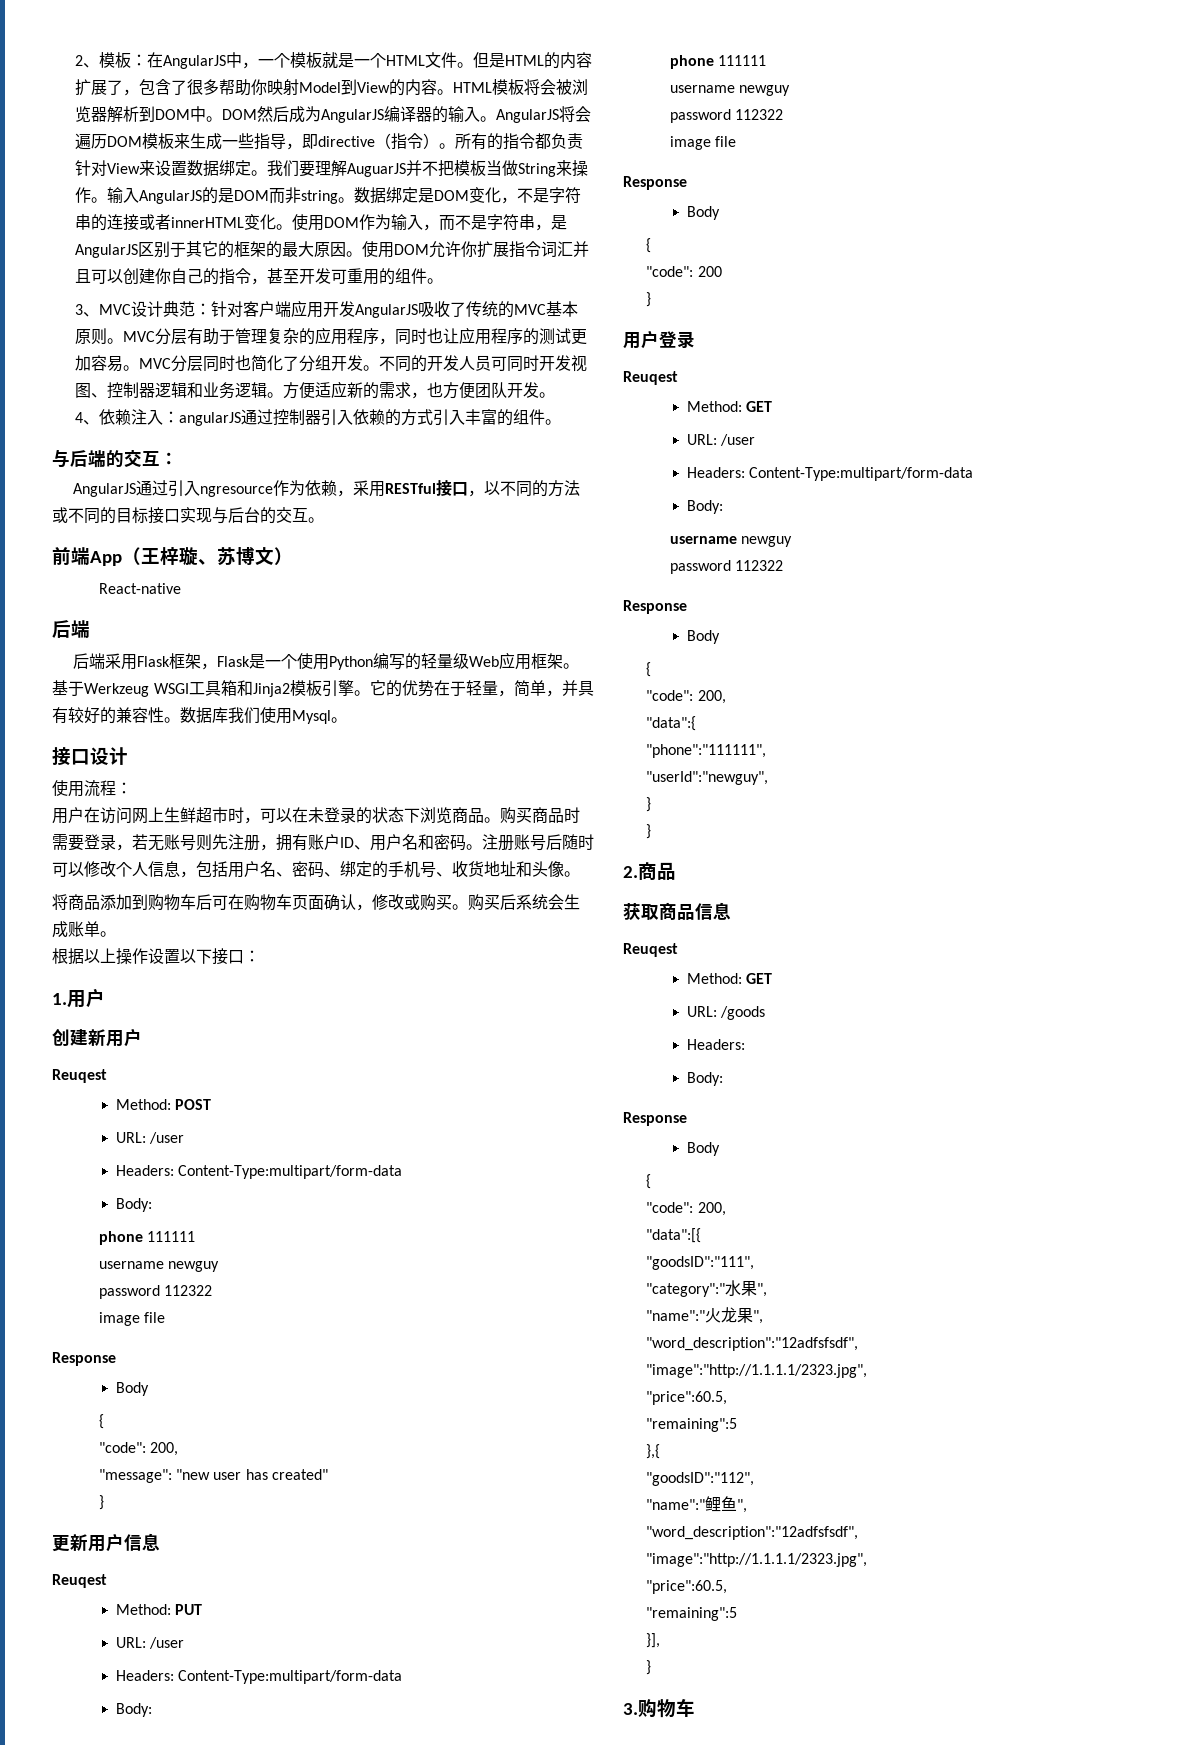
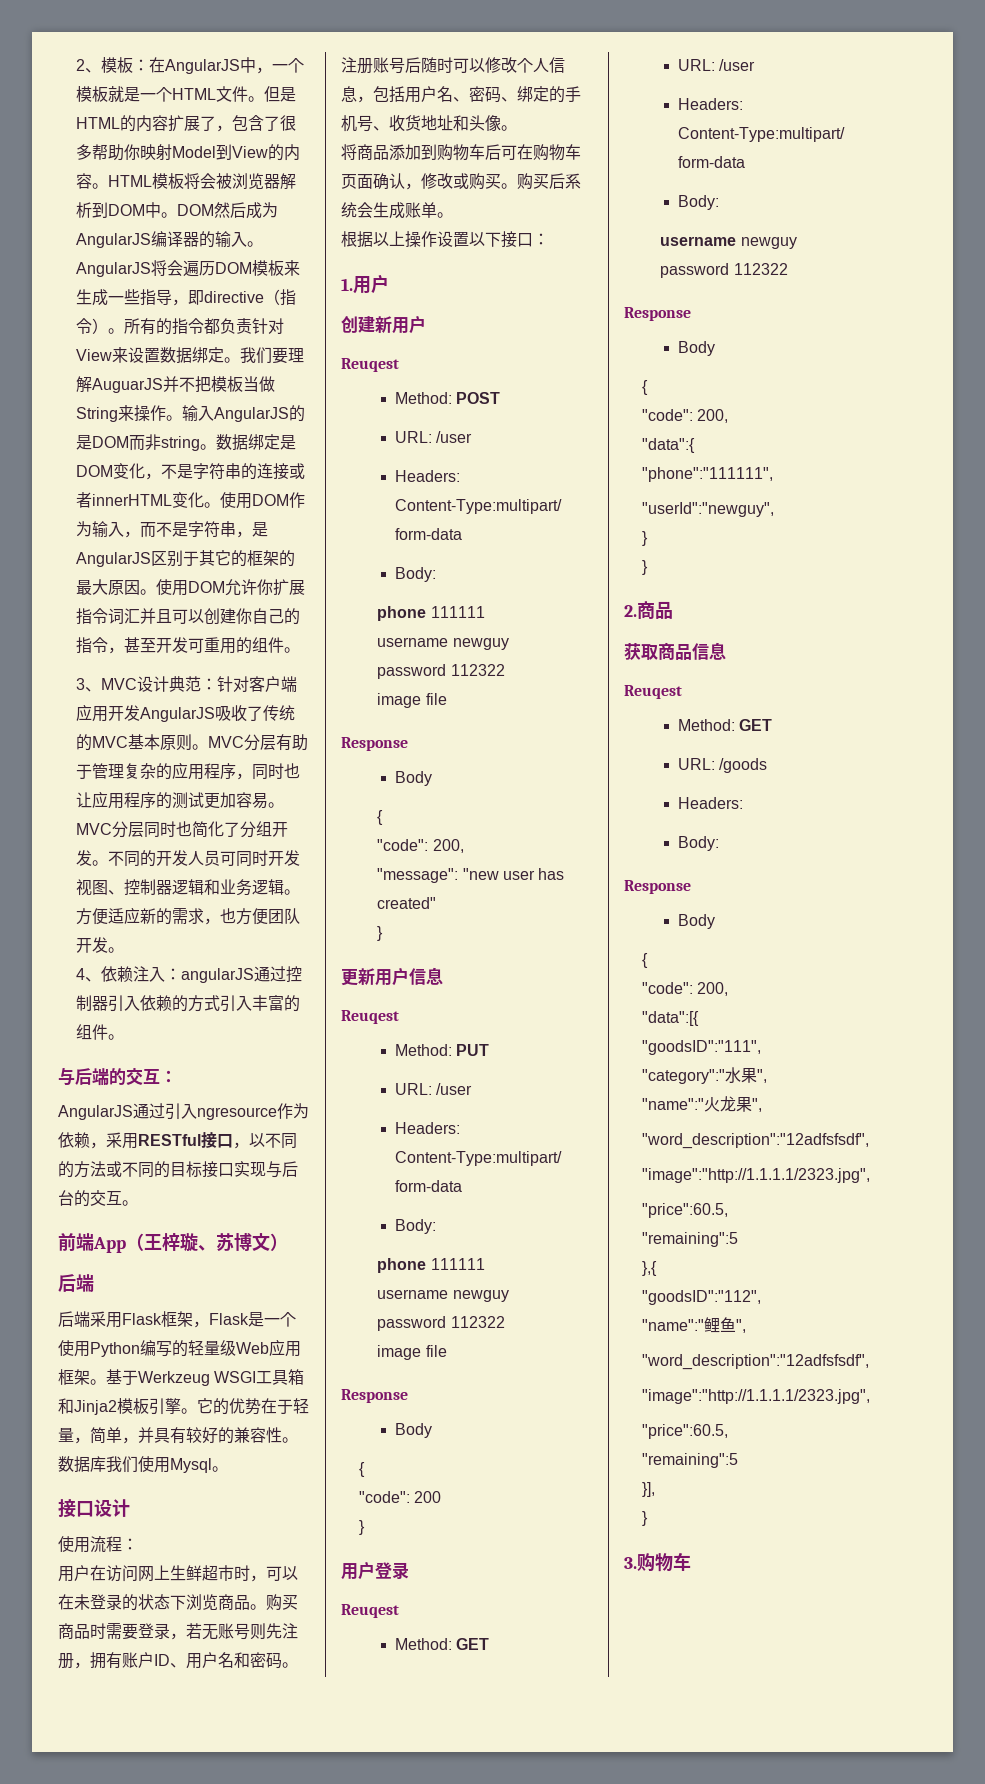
- React-native

